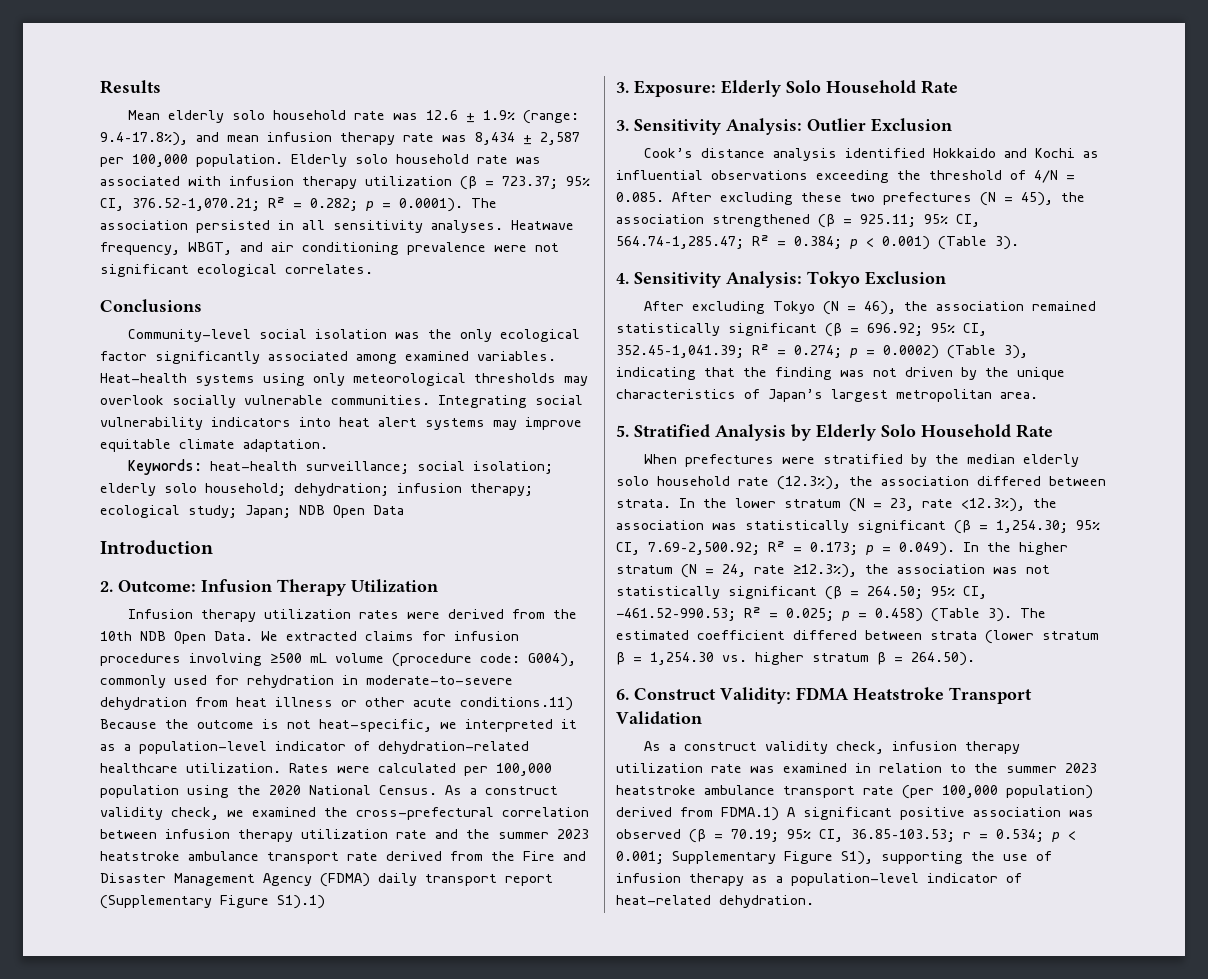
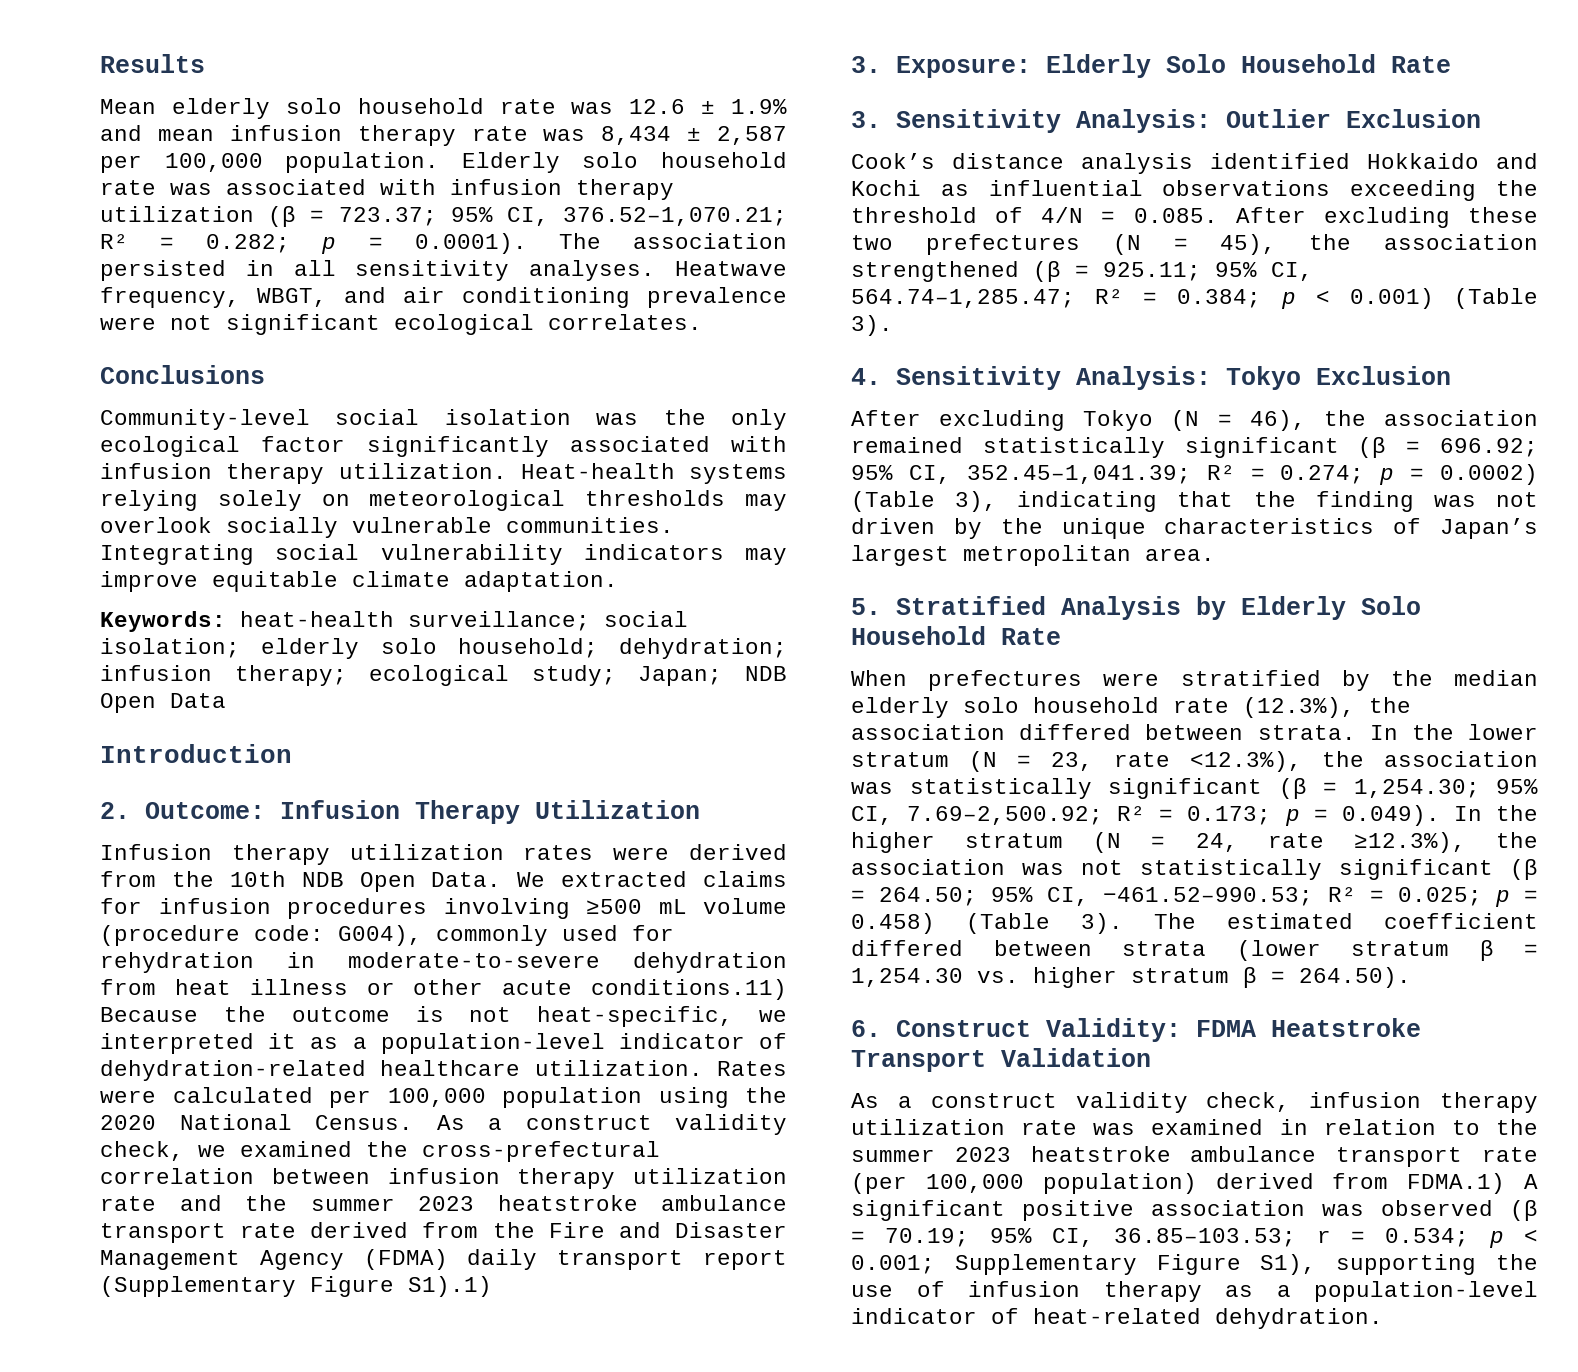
- Mean elderly solo household rate was 12.6 ± 1.9% (range: 9.4–17.8%), and mean infusion therapy rate was 8,434 ± 2,587 per 100,000 population.
+ Mean elderly solo household rate was 12.6 ± 1.9% and mean infusion therapy rate was 8,434 ± 2,587 per 100,000 population.
- Community-level social isolation was the only ecological factor significantly associated among examined variables. Heat-health systems using only meteorological thresholds may overlook socially vulnerable communities.
+ Community-level social isolation was the only ecological factor significantly associated with infusion therapy utilization. Heat-health systems relying solely on meteorological thresholds may overlook socially vulnerable communities.
- Integrating social vulnerability indicators into heat alert systems may improve equitable climate adaptation.
+ Integrating social vulnerability indicators may improve equitable climate adaptation.

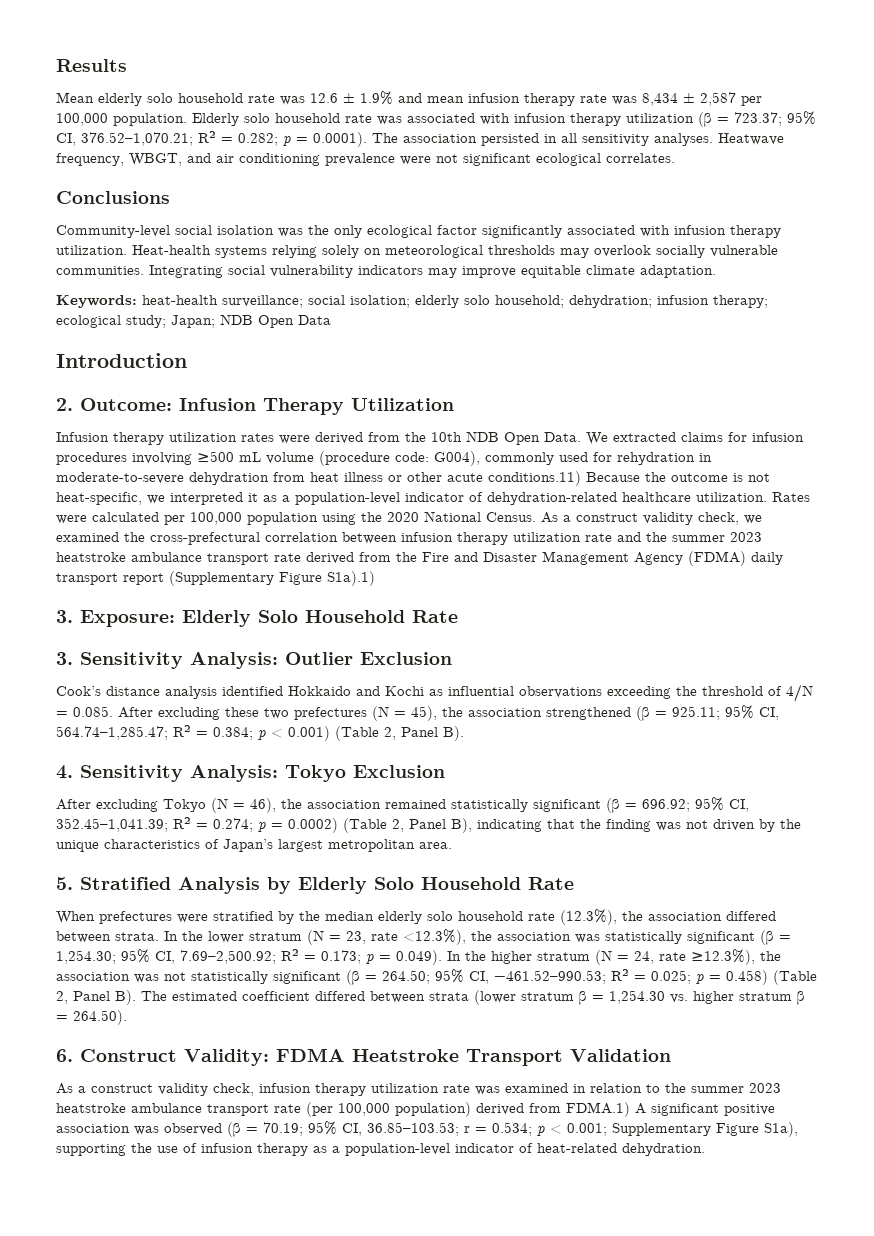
- As a construct validity check, we examined the cross-prefectural correlation between infusion therapy utilization rate and the summer 2023 heatstroke ambulance transport rate derived from the Fire and Disaster Management Agency (FDMA) daily transport report (Supplementary Figure S1).1)
+ As a construct validity check, we examined the cross-prefectural correlation between infusion therapy utilization rate and the summer 2023 heatstroke ambulance transport rate derived from the Fire and Disaster Management Agency (FDMA) daily transport report (Supplementary Figure S1a).1)
- Cook’s distance analysis identified Hokkaido and Kochi as influential observations exceeding the threshold of 4/N = 0.085. After excluding these two prefectures (N = 45), the association strengthened (β = 925.11; 95% CI, 564.74–1,285.47; R² = 0.384; p < 0.001) (Table 3).
+ Cook’s distance analysis identified Hokkaido and Kochi as influential observations exceeding the threshold of 4/N = 0.085. After excluding these two prefectures (N = 45), the association strengthened (β = 925.11; 95% CI, 564.74–1,285.47; R² = 0.384; p < 0.001) (Table 2, Panel B).
- After excluding Tokyo (N = 46), the association remained statistically significant (β = 696.92; 95% CI, 352.45–1,041.39; R² = 0.274; p = 0.0002) (Table 3), indicating that the finding was not driven by the unique characteristics of Japan’s largest metropolitan area.
+ After excluding Tokyo (N = 46), the association remained statistically significant (β = 696.92; 95% CI, 352.45–1,041.39; R² = 0.274; p = 0.0002) (Table 2, Panel B), indicating that the finding was not driven by the unique characteristics of Japan’s largest metropolitan area.
- p = 0.458) (Table 3). The estimated coefficient differed between strata (lower stratum β = 1,254.30 vs. higher stratum β = 264.50).
+ p = 0.458) (Table 2, Panel B). The estimated coefficient differed between strata (lower stratum β = 1,254.30 vs. higher stratum β = 264.50).
- As a construct validity check, infusion therapy utilization rate was examined in relation to the summer 2023 heatstroke ambulance transport rate (per 100,000 population) derived from FDMA.1) A significant positive association was observed (β = 70.19; 95% CI, 36.85–103.53; r = 0.534; p < 0.001; Supplementary Figure S1), supporting the use of infusion therapy as a population-level indicator of heat-related dehydration.
+ As a construct validity check, infusion therapy utilization rate was examined in relation to the summer 2023 heatstroke ambulance transport rate (per 100,000 population) derived from FDMA.1) A significant positive association was observed (β = 70.19; 95% CI, 36.85–103.53; r = 0.534; p < 0.001; Supplementary Figure S1a), supporting the use of infusion therapy as a population-level indicator of heat-related dehydration.

